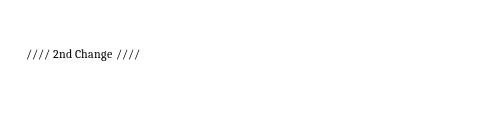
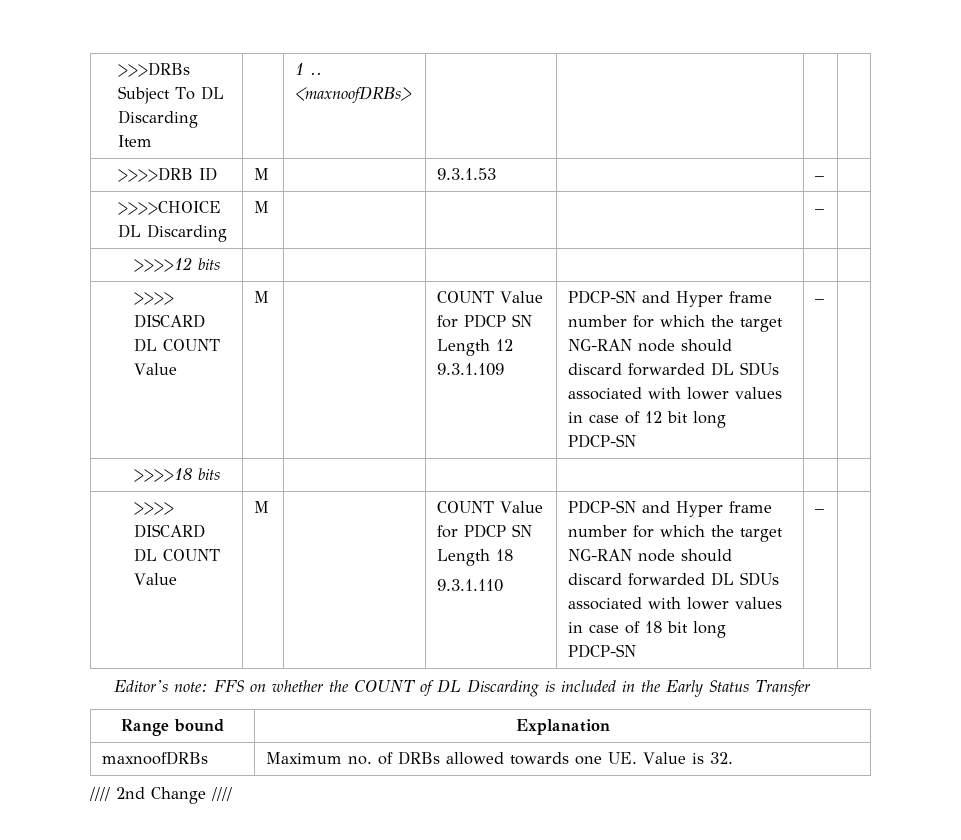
+ >>>DRBs Subject To DL Discarding Item | | 1 .. <maxnoofDRBs> | | | |
+ >>>>DRB ID | M | | 9.3.1.53 | | – |
+ >>>>CHOICE DL Discarding | M | | | | – |
+ >>>>12 bits | | | | | |
+ >>>> DISCARD DL COUNT Value | M | | COUNT Value for PDCP SN Length 12 9.3.1.109 | PDCP-SN and Hyper frame number for which the target NG-RAN node should discard forwarded DL SDUs associated with lower values in case of 12 bit long PDCP-SN | – |
+ >>>>18 bits | | | | | |
+ >>>> DISCARD DL COUNT Value | M | | COUNT Value for PDCP SN Length 18
+ 9.3.1.110 | PDCP-SN and Hyper frame number for which the target NG-RAN node should discard forwarded DL SDUs associated with lower values in case of 18 bit long PDCP-SN | – |
+ Editor’s note: FFS on whether the COUNT of DL Discarding is included in the Early Status Transfer
+ Range bound | Explanation
+ maxnoofDRBs | Maximum no. of DRBs allowed towards one UE. Value is 32.

